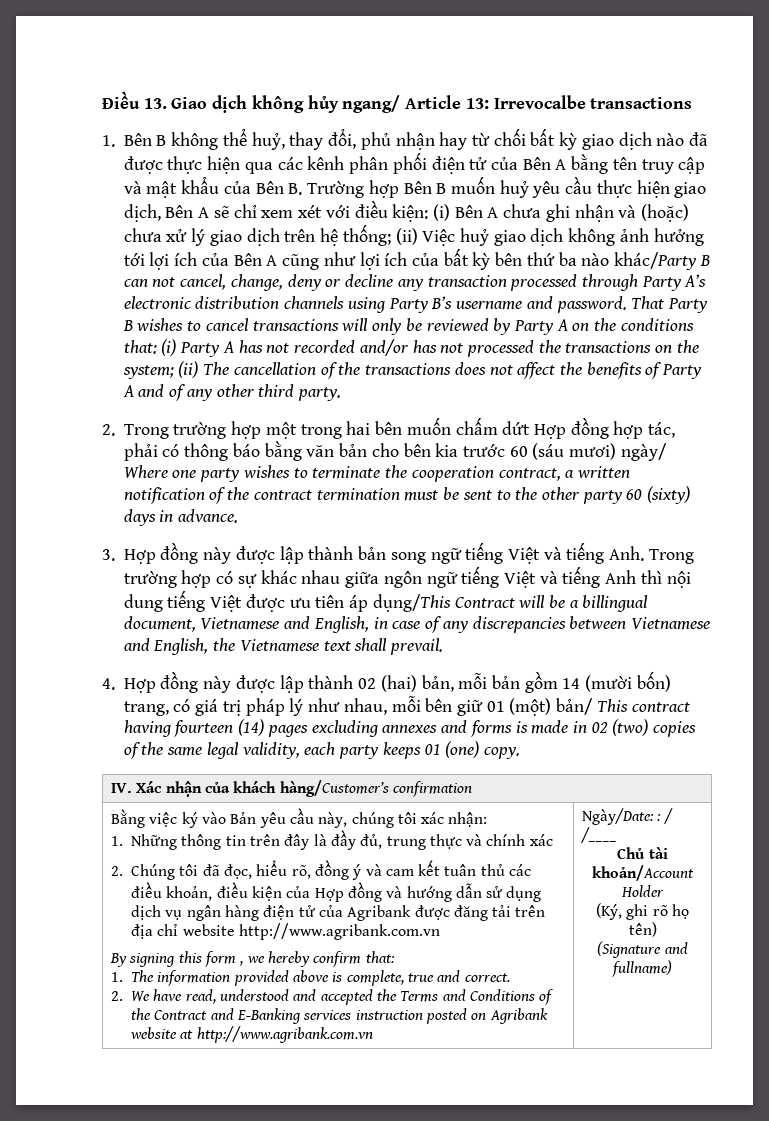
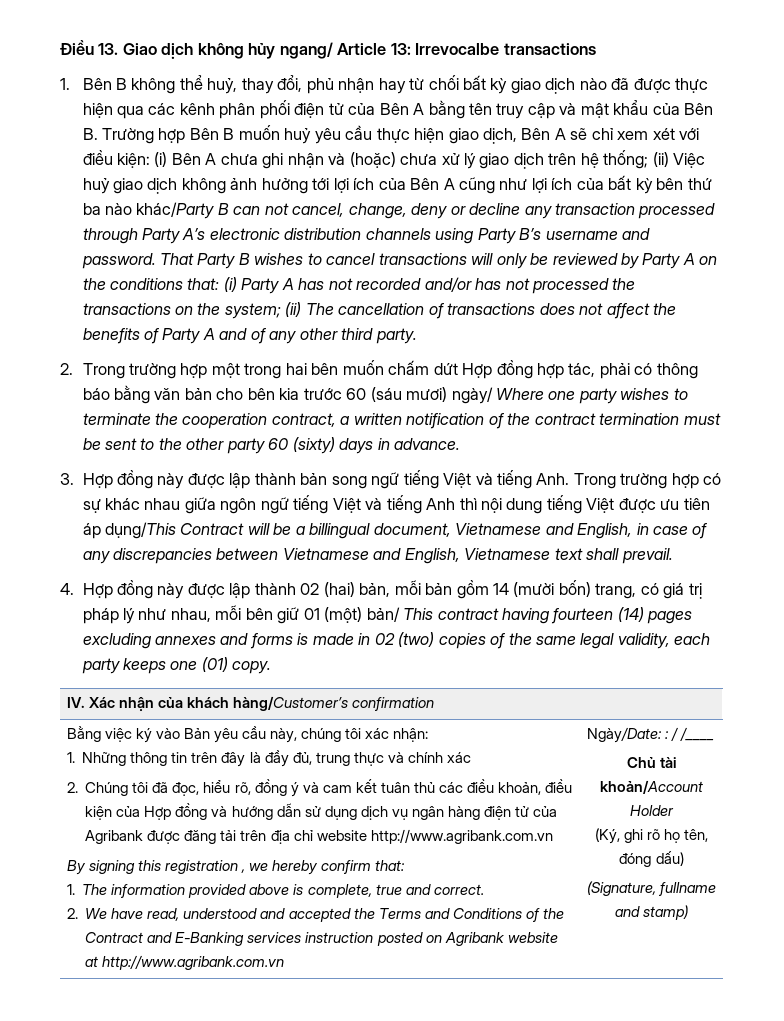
- That Party B wishes to cancel transactions will only be reviewed by Party A on the conditions that: (i) Party A has not recorded and/or has not processed the transactions on the system; (ii) The cancellation of the transactions does not affect the benefits of Party A and of any other third party.
+ That Party B wishes to cancel transactions will only be reviewed by Party A on the conditions that: (i) Party A has not recorded and/or has not processed the transactions on the system; (ii) The cancellation of transactions does not affect the benefits of Party A and of any other third party.
- 3. Hợp đồng này được lập thành bản song ngữ tiếng Việt và tiếng Anh. Trong trường hợp có sự khác nhau giữa ngôn ngữ tiếng Việt và tiếng Anh thì nội dung tiếng Việt được ưu tiên áp dụng/This Contract will be a billingual document, Vietnamese and English, in case of any discrepancies between Vietnamese and English, the Vietnamese text shall prevail.
+ 3. Hợp đồng này được lập thành bản song ngữ tiếng Việt và tiếng Anh. Trong trường hợp có sự khác nhau giữa ngôn ngữ tiếng Việt và tiếng Anh thì nội dung tiếng Việt được ưu tiên áp dụng/This Contract will be a billingual document, Vietnamese and English, in case of any discrepancies between Vietnamese and English, Vietnamese text shall prevail.
- 4. Hợp đồng này được lập thành 02 (hai) bản, mỗi bản gồm 14 (mười bốn) trang, có giá trị pháp lý như nhau, mỗi bên giữ 01 (một) bản/ This contract having fourteen (14) pages excluding annexes and forms is made in 02 (two) copies of the same legal validity, each party keeps 01 (one) copy.
+ 4. Hợp đồng này được lập thành 02 (hai) bản, mỗi bản gồm 14 (mười bốn) trang, có giá trị pháp lý như nhau, mỗi bên giữ 01 (một) bản/ This contract having fourteen (14) pages excluding annexes and forms is made in 02 (two) copies of the same legal validity, each party keeps one (01) copy.
- By signing this form , we hereby confirm that:
+ By signing this registration , we hereby confirm that:
- (Ký, ghi rõ họ tên)
- (Signature and fullname)
+ (Ký, ghi rõ họ tên, đóng dấu)
+ (Signature, fullname and stamp)

